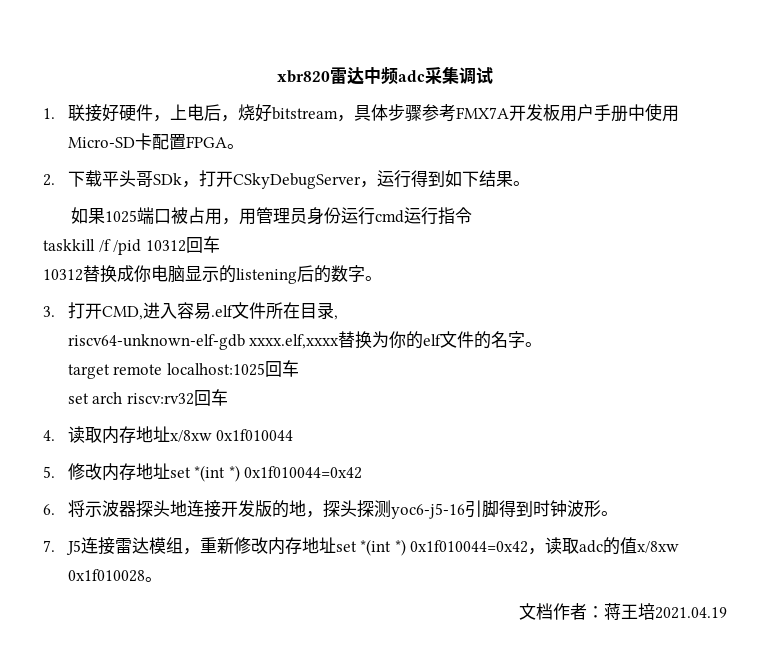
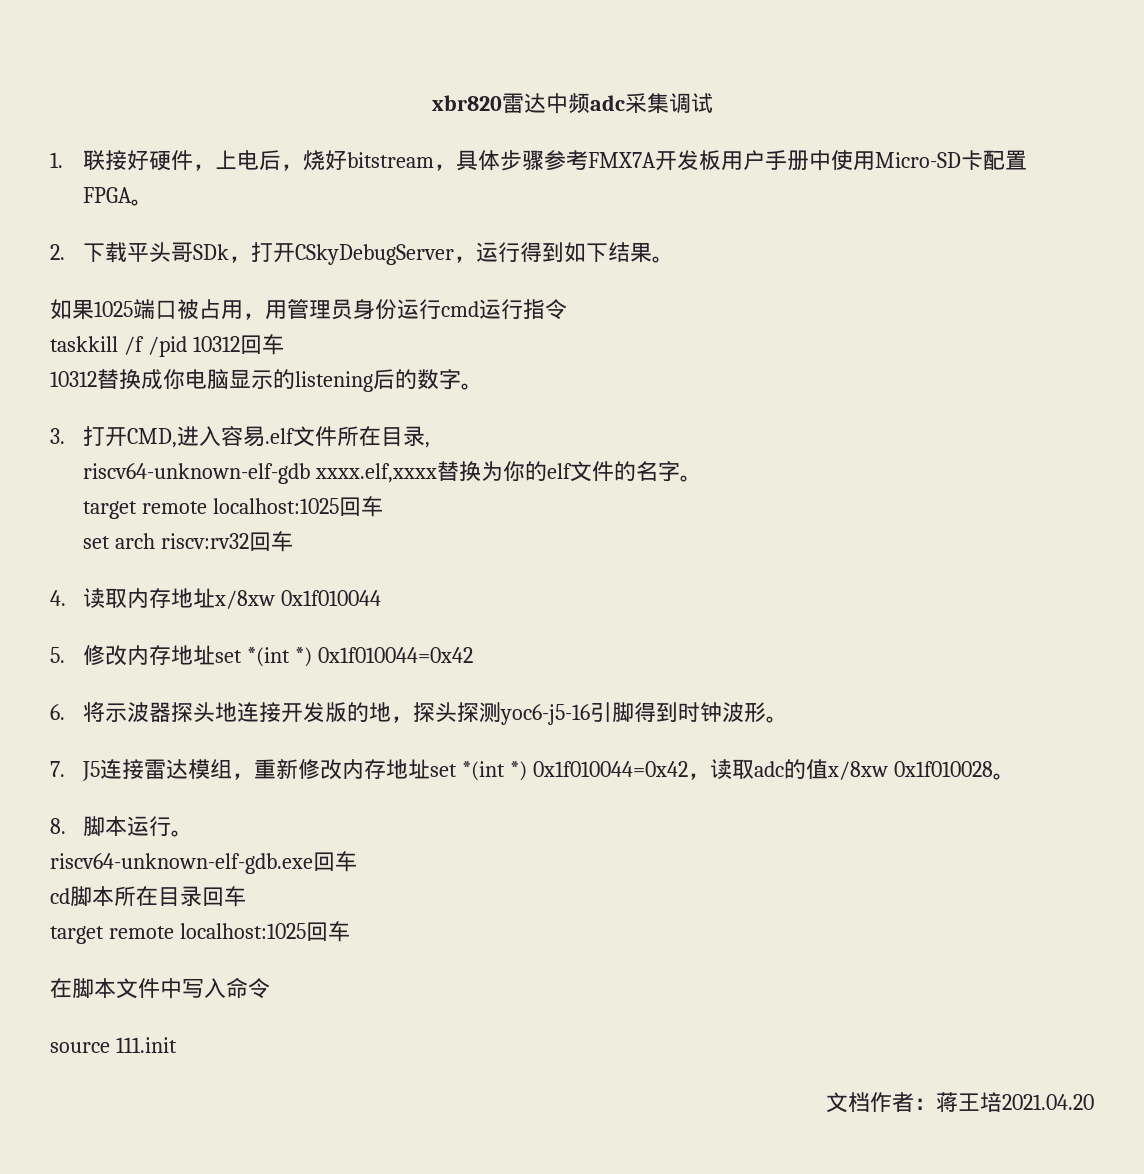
+ 8.脚本运行。
+ riscv64-unknown-elf-gdb.exe回车
+ cd脚本所在目录回车
+ target remote localhost:1025回车
+ 在脚本文件中写入命令
+ source 111.init
- 文档作者：蒋王培2021.04.19
+ 文档作者：蒋王培2021.04.20

